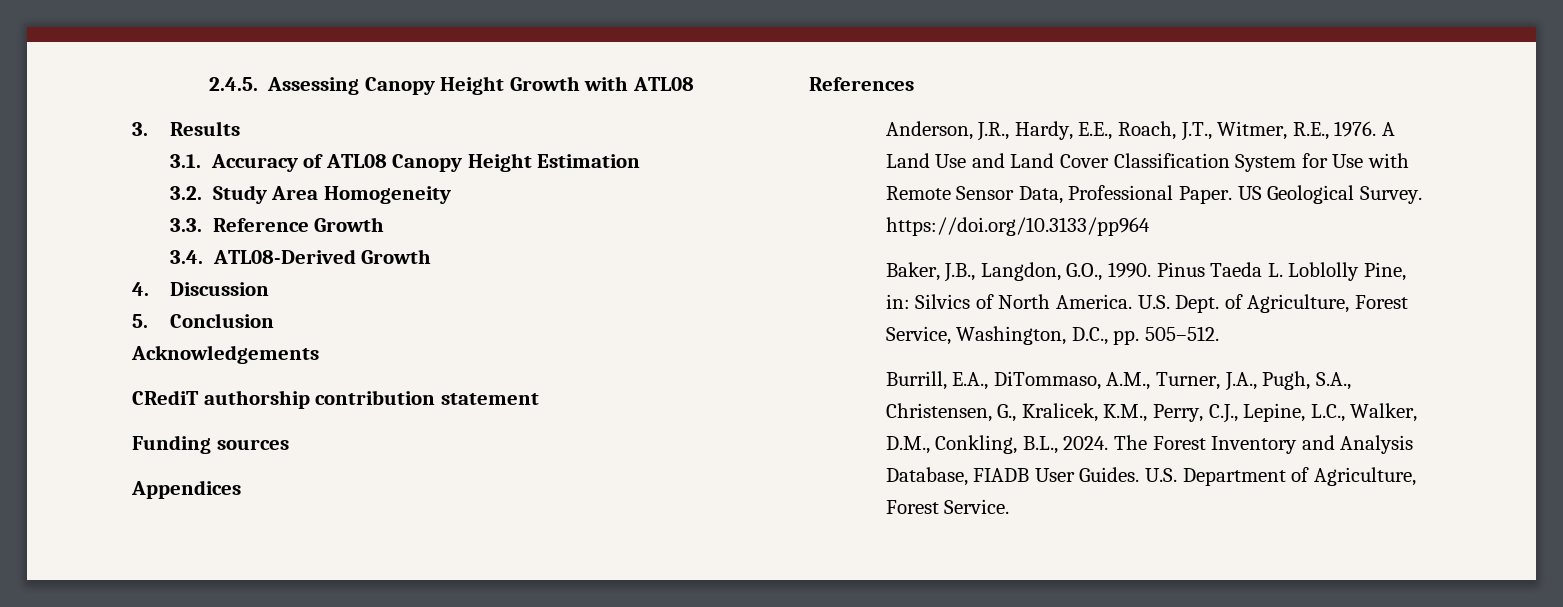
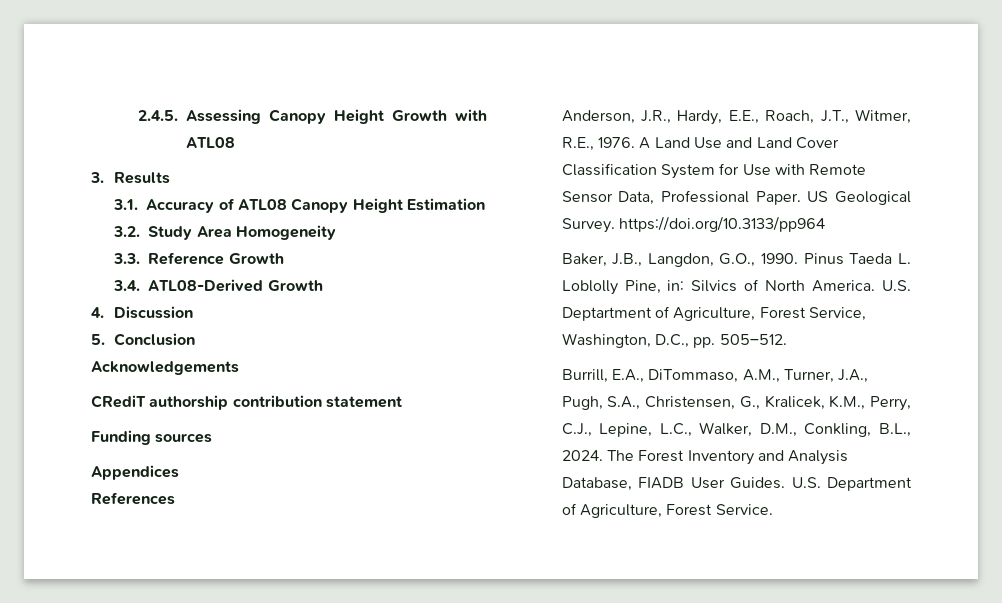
- U.S. Dept. of Agriculture, Forest Service, Washington, D.C., pp. 505–512.
+ U.S. Deptartment of Agriculture, Forest Service, Washington, D.C., pp. 505–512.

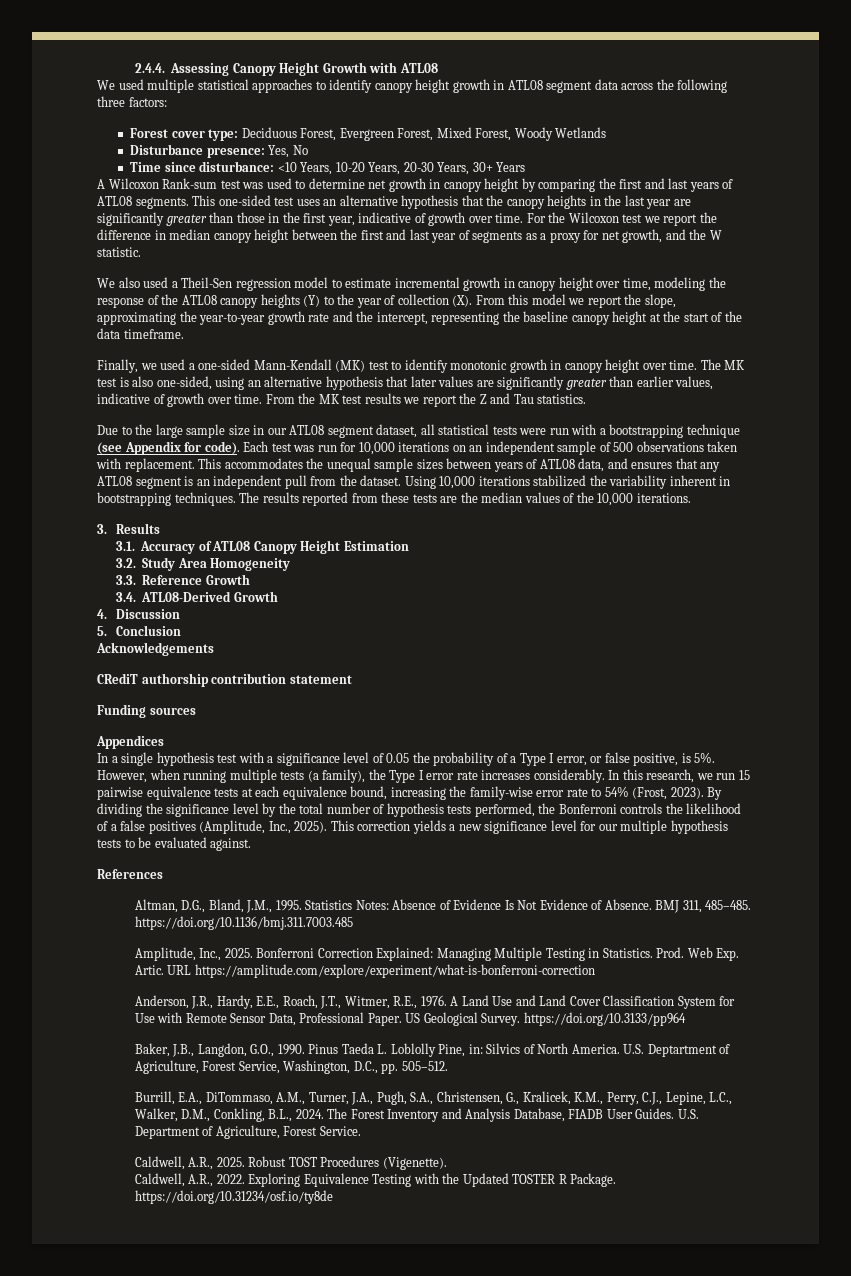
- 2.4.5. Assessing Canopy Height Growth with ATL08
+ 2.4.4. Assessing Canopy Height Growth with ATL08
+ We used multiple statistical approaches to identify canopy height growth in ATL08 segment data across the following three factors:
+ Forest cover type: Deciduous Forest, Evergreen Forest, Mixed Forest, Woody Wetlands
+ Disturbance presence: Yes, No
+ Time since disturbance: <10 Years, 10-20 Years, 20-30 Years, 30+ Years
+ A Wilcoxon Rank-sum test was used to determine net growth in canopy height by comparing the first and last years of ATL08 segments. This one-sided test uses an alternative hypothesis that the canopy heights in the last year are significantly greater than those in the first year, indicative of growth over time. For the Wilcoxon test we report the difference in median canopy height between the first and last year of segments as a proxy for net growth, and the W statistic.
+ We also used a Theil-Sen regression model to estimate incremental growth in canopy height over time, modeling the response of the ATL08 canopy heights (Y) to the year of collection (X). From this model we report the slope, approximating the year-to-year growth rate and the intercept, representing the baseline canopy height at the start of the data timeframe.
+ Finally, we used a one-sided Mann-Kendall (MK) test to identify monotonic growth in canopy height over time. The MK test is also one-sided, using an alternative hypothesis that later values are significantly greater than earlier values, indicative of growth over time. From the MK test results we report the Z and Tau statistics.
+ Due to the large sample size in our ATL08 segment dataset, all statistical tests were run with a bootstrapping technique (see Appendix for code). Each test was run for 10,000 iterations on an independent sample of 500 observations taken with replacement. This accommodates the unequal sample sizes between years of ATL08 data, and ensures that any ATL08 segment is an independent pull from the dataset. Using 10,000 iterations stabilized the variability inherent in bootstrapping techniques. The results reported from these tests are the median values of the 10,000 iterations.
+ In a single hypothesis test with a significance level of 0.05 the probability of a Type I error, or false positive, is 5%. However, when running multiple tests (a family), the Type I error rate increases considerably. In this research, we run 15 pairwise equivalence tests at each equivalence bound, increasing the family-wise error rate to 54% (Frost, 2023). By dividing the significance level by the total number of hypothesis tests performed, the Bonferroni controls the likelihood of a false positives (Amplitude, Inc., 2025). This correction yields a new significance level for our multiple hypothesis tests to be evaluated against.
  References
+ Altman, D.G., Bland, J.M., 1995. Statistics Notes: Absence of Evidence Is Not Evidence of Absence. BMJ 311, 485–485. https://doi.org/10.1136/bmj.311.7003.485
+ Amplitude, Inc., 2025. Bonferroni Correction Explained: Managing Multiple Testing in Statistics. Prod. Web Exp. Artic. URL https://amplitude.com/explore/experiment/what-is-bonferroni-correction
+ Caldwell, A.R., 2025. Robust TOST Procedures (Vigenette).
+ Caldwell, A.R., 2022. Exploring Equivalence Testing with the Updated TOSTER R Package. https://doi.org/10.31234/osf.io/ty8de

